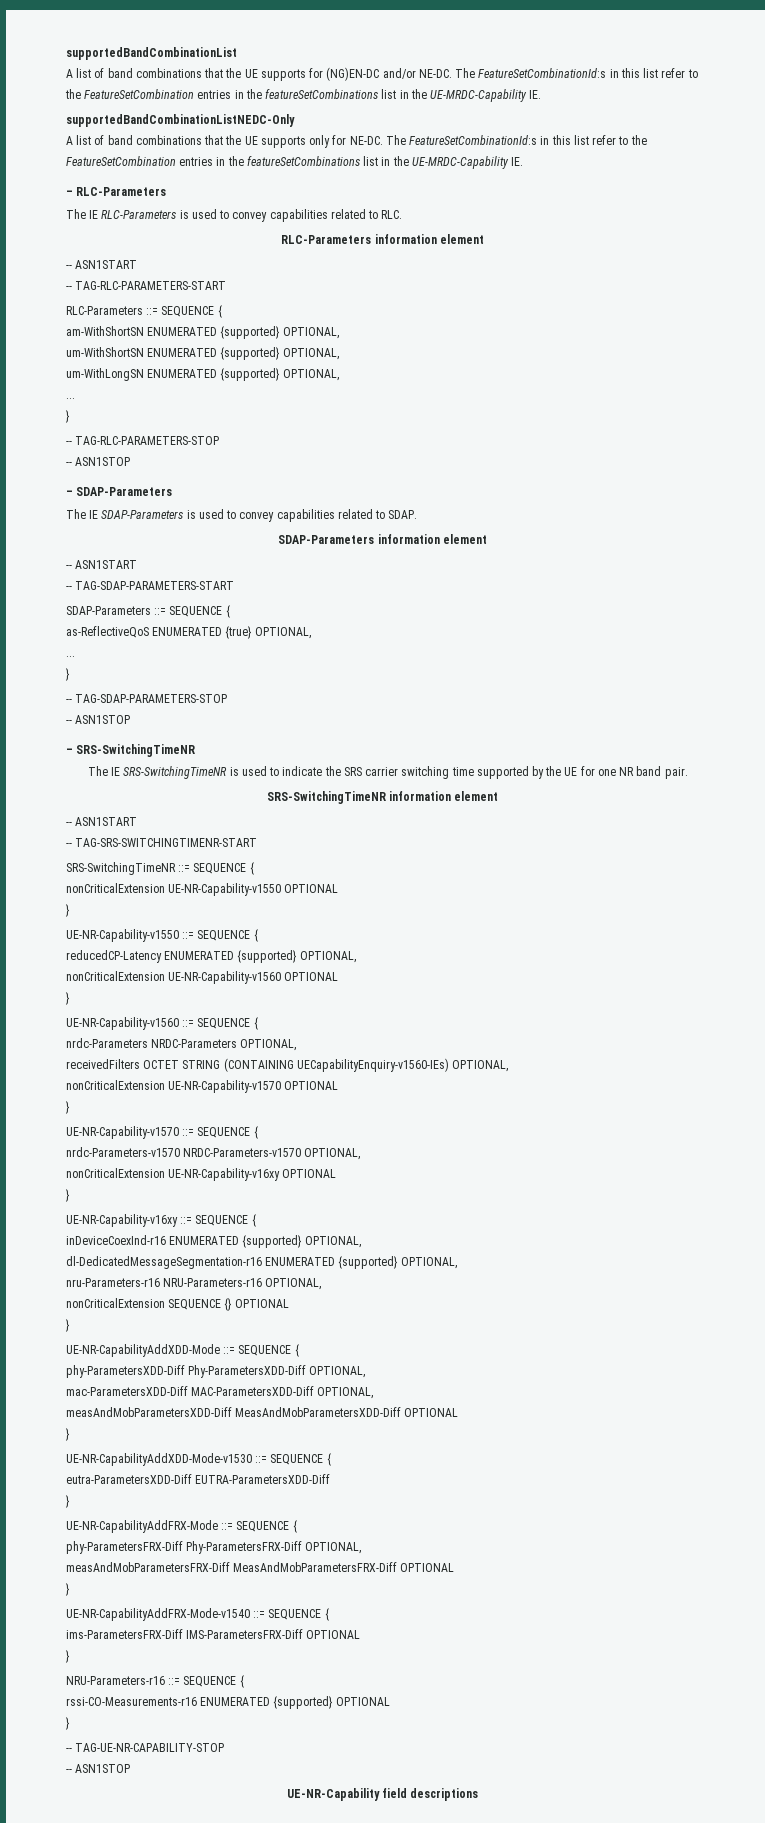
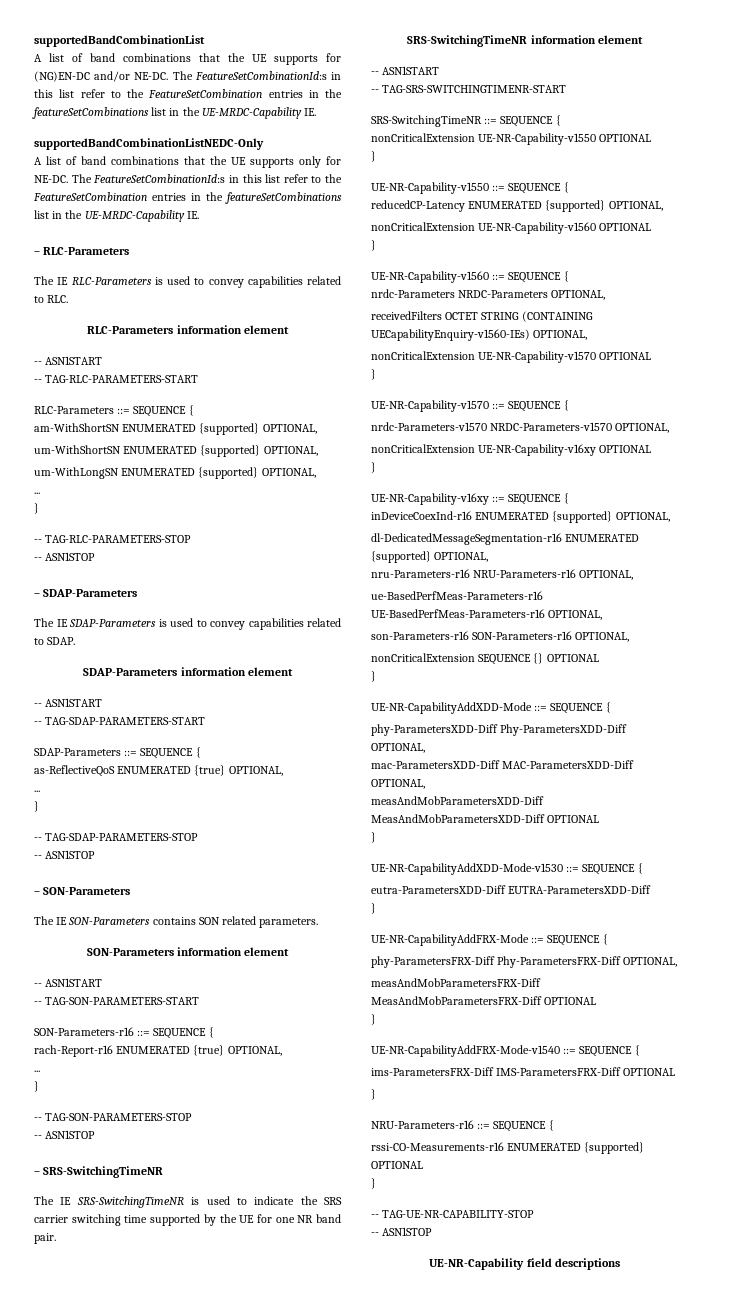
+ – SON-Parameters
+ The IE SON-Parameters contains SON related parameters.
+ SON-Parameters information element
+ -- ASN1START
+ -- TAG-SON-PARAMETERS-START
+ SON-Parameters-r16 ::= SEQUENCE {
+ rach-Report-r16 ENUMERATED {true} OPTIONAL,
+ ...
+ }
+ -- TAG-SON-PARAMETERS-STOP
+ -- ASN1STOP
+ ue-BasedPerfMeas-Parameters-r16 UE-BasedPerfMeas-Parameters-r16 OPTIONAL,
+ son-Parameters-r16 SON-Parameters-r16 OPTIONAL,

